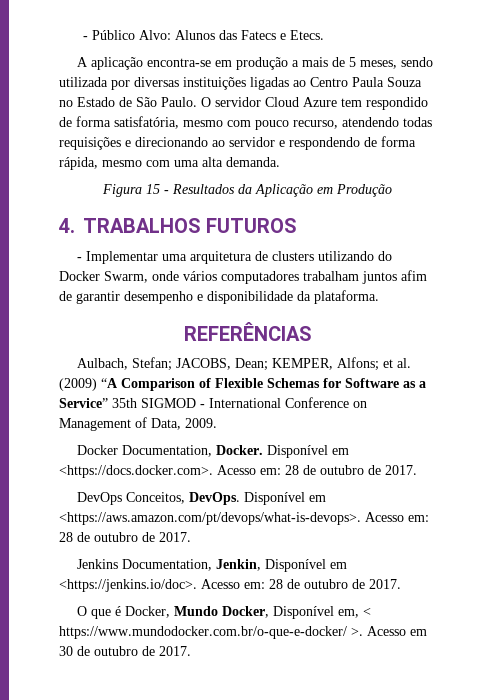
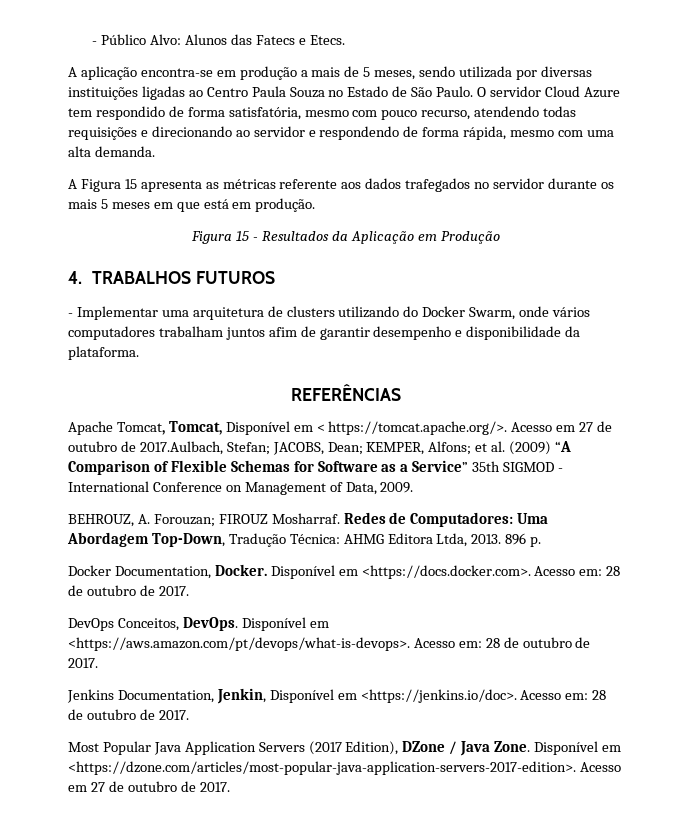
+ A Figura 15 apresenta as métricas referente aos dados trafegados no servidor durante os mais 5 meses em que está em produção.
- Aulbach, Stefan; JACOBS, Dean; KEMPER, Alfons; et al. (2009) “A Comparison of Flexible Schemas for Software as a Service” 35th SIGMOD - International Conference on Management of Data, 2009.
+ Apache Tomcat, Tomcat, Disponível em < https://tomcat.apache.org/>. Acesso em 27 de outubro de 2017.Aulbach, Stefan; JACOBS, Dean; KEMPER, Alfons; et al. (2009) “A Comparison of Flexible Schemas for Software as a Service” 35th SIGMOD - International Conference on Management of Data, 2009.
+ BEHROUZ, A. Forouzan; FIROUZ Mosharraf. Redes de Computadores: Uma Abordagem Top-Down, Tradução Técnica: AHMG Editora Ltda, 2013. 896 p.
- O que é Docker, Mundo Docker, Disponível em, < https://www.mundodocker.com.br/o-que-e-docker/ >. Acesso em 30 de outubro de 2017.
+ Most Popular Java Application Servers (2017 Edition), DZone / Java Zone. Disponível em <https://dzone.com/articles/most-popular-java-application-servers-2017-edition>. Acesso em 27 de outubro de 2017.

